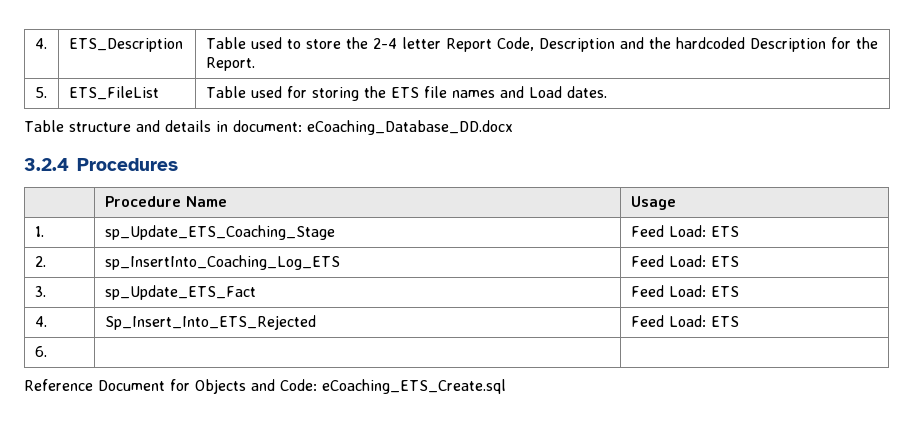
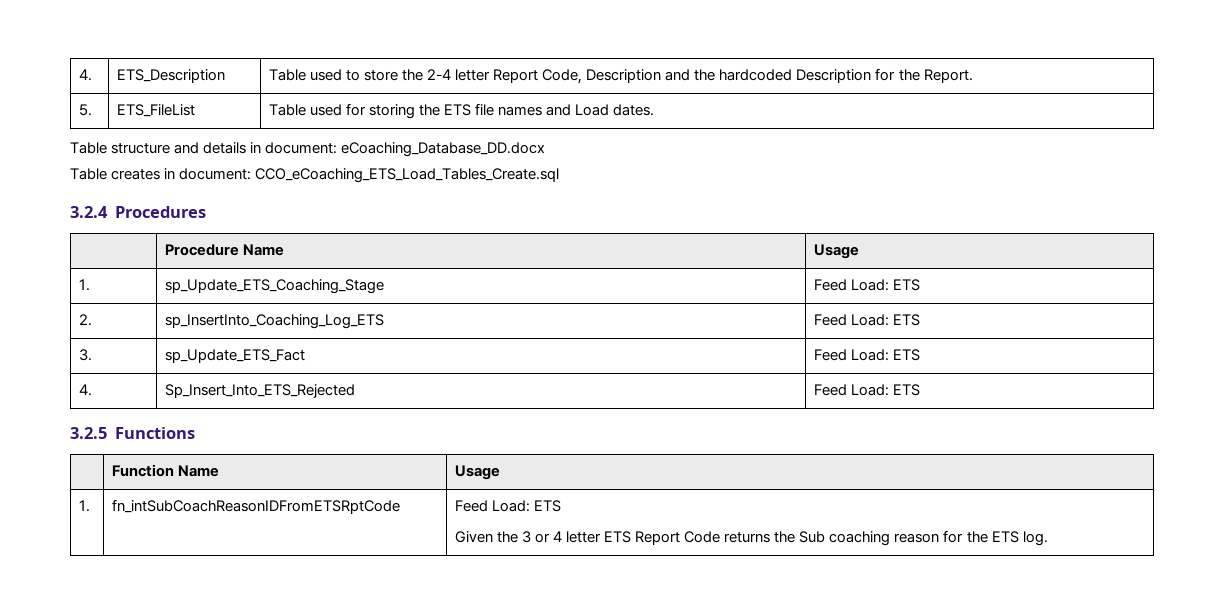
+ Table creates in document: CCO_eCoaching_ETS_Load_Tables_Create.sql
- 6. | |
- Reference Document for Objects and Code: eCoaching_ETS_Create.sql
+ 3.2.5 Functions
+ | Function Name | Usage
+ 1. | fn_intSubCoachReasonIDFromETSRptCode | Feed Load: ETS
+ Given the 3 or 4 letter ETS Report Code returns the Sub coaching reason for the ETS log.

